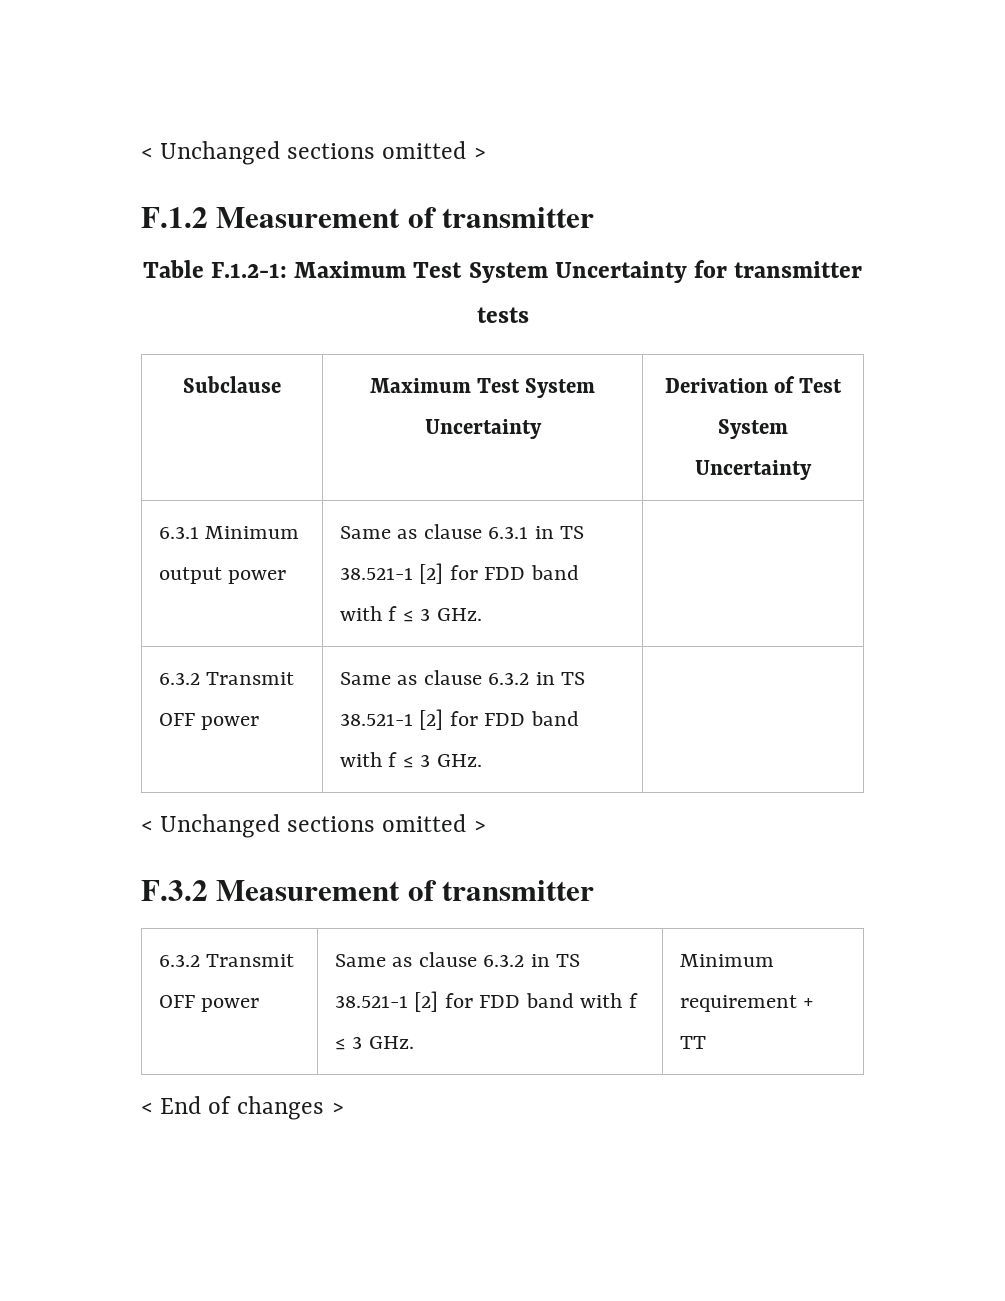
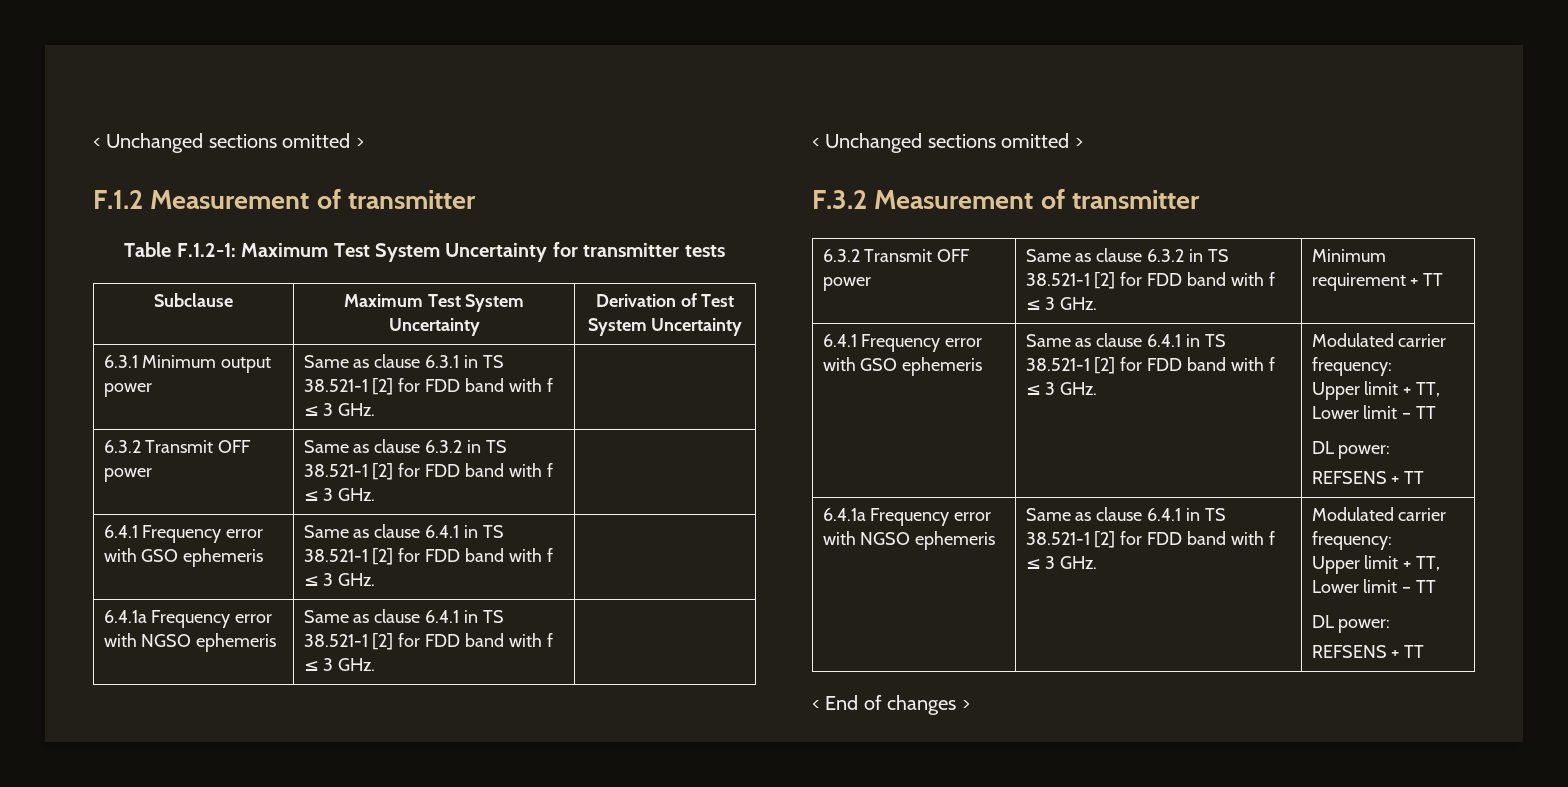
  6.3.1 Minimum output power | Same as clause 6.3.1 in TS 38.521-1 [2] for FDD band with f ≤ 3 GHz. |
  6.3.2 Transmit OFF power | Same as clause 6.3.2 in TS 38.521-1 [2] for FDD band with f ≤ 3 GHz. |
+ 6.4.1 Frequency error with GSO ephemeris | Same as clause 6.4.1 in TS 38.521-1 [2] for FDD band with f ≤ 3 GHz. |
+ 6.4.1a Frequency error with NGSO ephemeris | Same as clause 6.4.1 in TS 38.521-1 [2] for FDD band with f ≤ 3 GHz. |
+ 6.4.1 Frequency error with GSO ephemeris | Same as clause 6.4.1 in TS 38.521-1 [2] for FDD band with f ≤ 3 GHz. | Modulated carrier frequency:
+ Upper limit + TT, Lower limit – TT
+ DL power:
+ REFSENS + TT
+ 6.4.1a Frequency error with NGSO ephemeris | Same as clause 6.4.1 in TS 38.521-1 [2] for FDD band with f ≤ 3 GHz. | Modulated carrier frequency:
+ Upper limit + TT, Lower limit – TT
+ DL power:
+ REFSENS + TT

